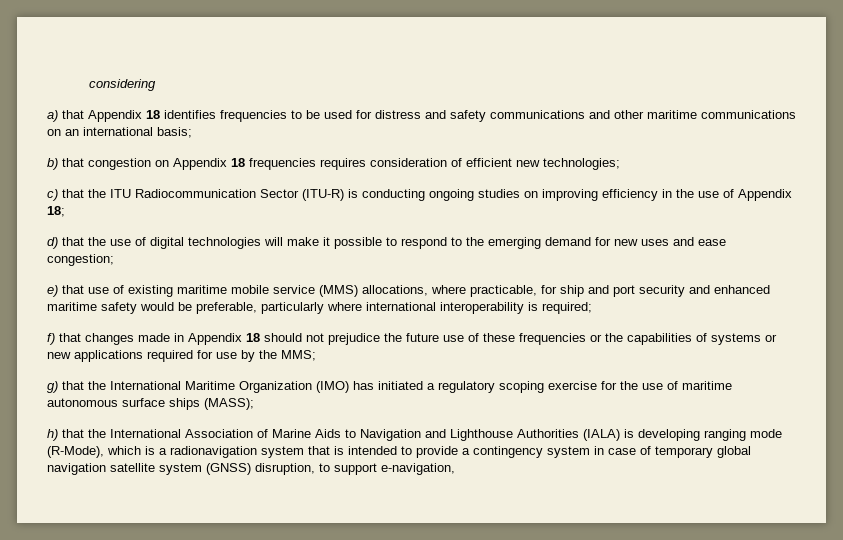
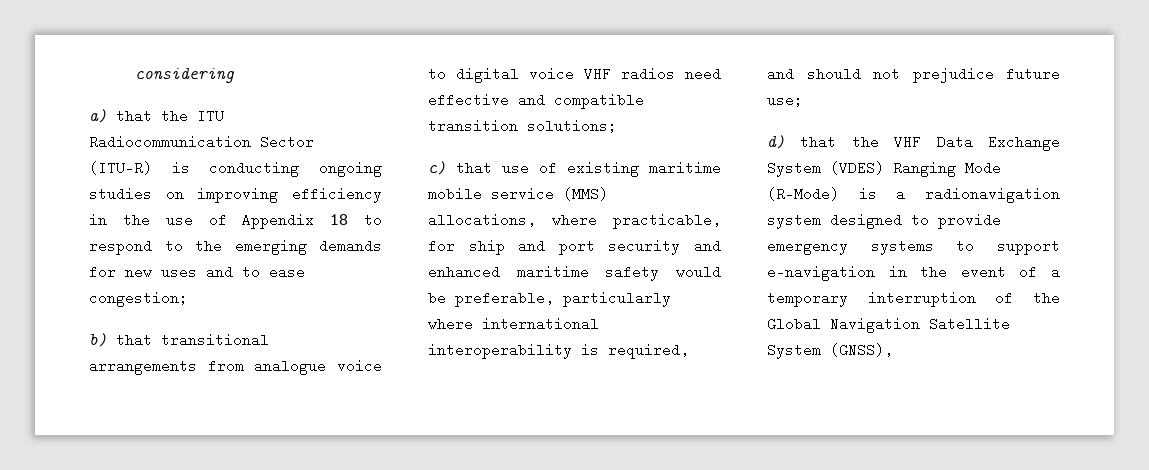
- a) that Appendix 18 identifies frequencies to be used for distress and safety communications and other maritime communications on an international basis;
- b) that congestion on Appendix 18 frequencies requires consideration of efficient new technologies;
- c) that the ITU Radiocommunication Sector (ITU-R) is conducting ongoing studies on improving efficiency in the use of Appendix 18;
- d) that the use of digital technologies will make it possible to respond to the emerging demand for new uses and ease congestion;
+ a) that the ITU Radiocommunication Sector (ITU-R) is conducting ongoing studies on improving efficiency in the use of Appendix 18 to respond to the emerging demands for new uses and to ease congestion;
- e) that use of existing maritime mobile service (MMS) allocations, where practicable, for ship and port security and enhanced maritime safety would be preferable, particularly where international interoperability is required;
- f) that changes made in Appendix 18 should not prejudice the future use of these frequencies or the capabilities of systems or new applications required for use by the MMS;
- g) that the International Maritime Organization (IMO) has initiated a regulatory scoping exercise for the use of maritime autonomous surface ships (MASS);
- h) that the International Association of Marine Aids to Navigation and Lighthouse Authorities (IALA) is developing ranging mode (R-Mode), which is a radionavigation system that is intended to provide a contingency system in case of temporary global navigation satellite system (GNSS) disruption, to support e-navigation,
+ b) that transitional arrangements from analogue voice to digital voice VHF radios need effective and compatible transition solutions;
+ c) that use of existing maritime mobile service (MMS) allocations, where practicable, for ship and port security and enhanced maritime safety would be preferable, particularly where international interoperability is required, and should not prejudice future use;
+ d) that the VHF Data Exchange System (VDES) Ranging Mode (R-Mode) is a radionavigation system designed to provide emergency systems to support e-navigation in the event of a temporary interruption of the Global Navigation Satellite System (GNSS),

